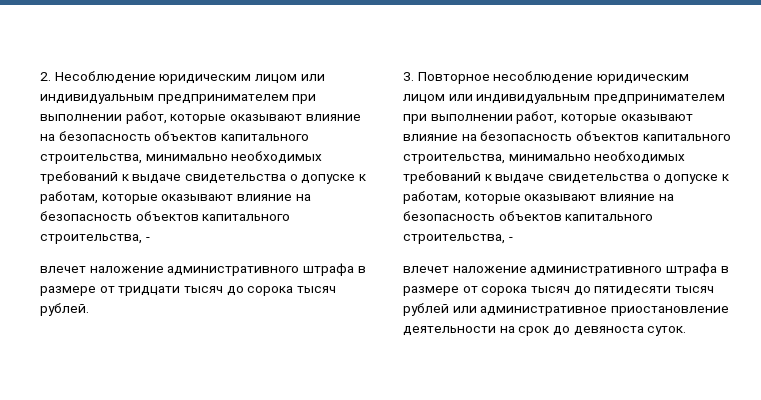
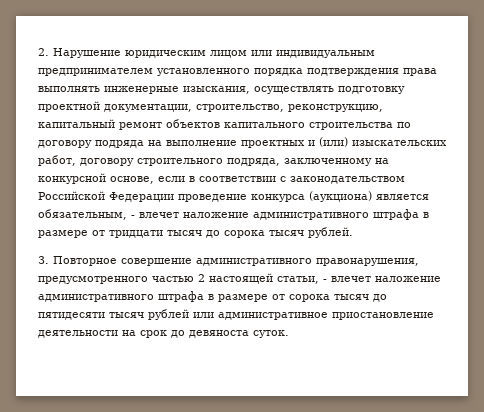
- 2. Несоблюдение юридическим лицом или индивидуальным предпринимателем при выполнении работ, которые оказывают влияние на безопасность объектов капитального строительства, минимально необходимых требований к выдаче свидетельства о допуске к работам, которые оказывают влияние на безопасность объектов капитального строительства, -
- влечет наложение административного штрафа в размере от тридцати тысяч до сорока тысяч рублей.
+ 2. Нарушение юридическим лицом или индивидуальным предпринимателем установленного порядка подтверждения права выполнять инженерные изыскания, осуществлять подготовку проектной документации, строительство, реконструкцию, капитальный ремонт объектов капитального строительства по договору подряда на выполнение проектных и (или) изыскательских работ, договору строительного подряда, заключенному на конкурсной основе, если в соответствии с законодательством Российской Федерации проведение конкурса (аукциона) является обязательным, - влечет наложение административного штрафа в размере от тридцати тысяч до сорока тысяч рублей.
- 3. Повторное несоблюдение юридическим лицом или индивидуальным предпринимателем при выполнении работ, которые оказывают влияние на безопасность объектов капитального строительства, минимально необходимых требований к выдаче свидетельства о допуске к работам, которые оказывают влияние на безопасность объектов капитального строительства, -
- влечет наложение административного штрафа в размере от сорока тысяч до пятидесяти тысяч рублей или административное приостановление деятельности на срок до девяноста суток.
+ 3. Повторное совершение административного правонарушения, предусмотренного частью 2 настоящей статьи, - влечет наложение административного штрафа в размере от сорока тысяч до пятидесяти тысяч рублей или административное приостановление деятельности на срок до девяноста суток.

